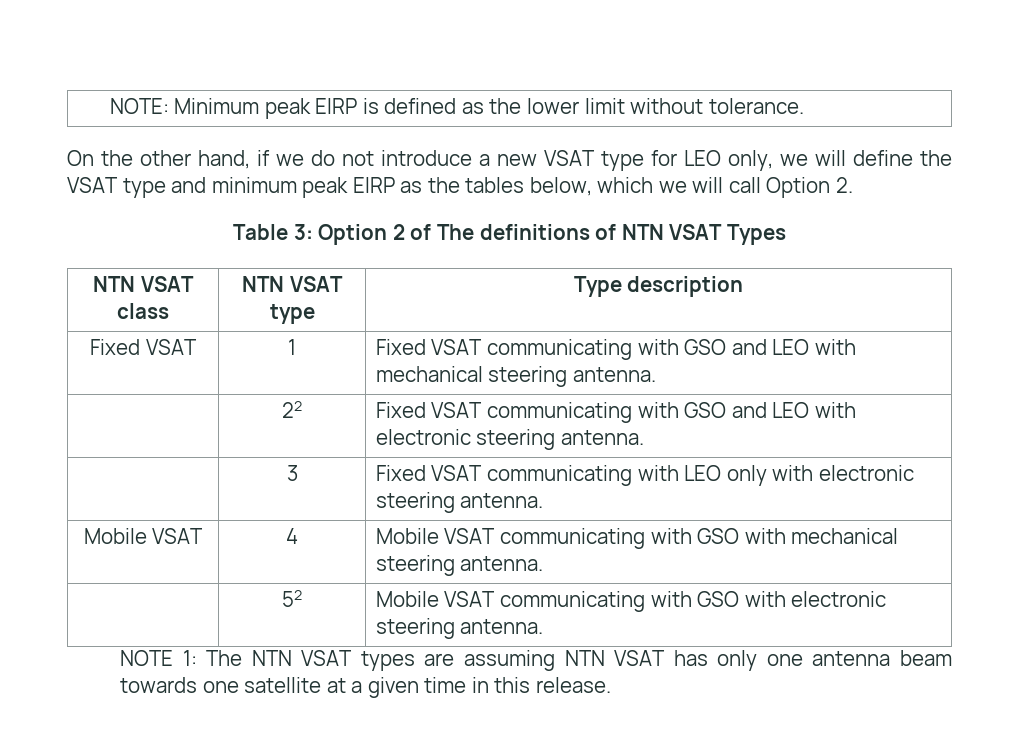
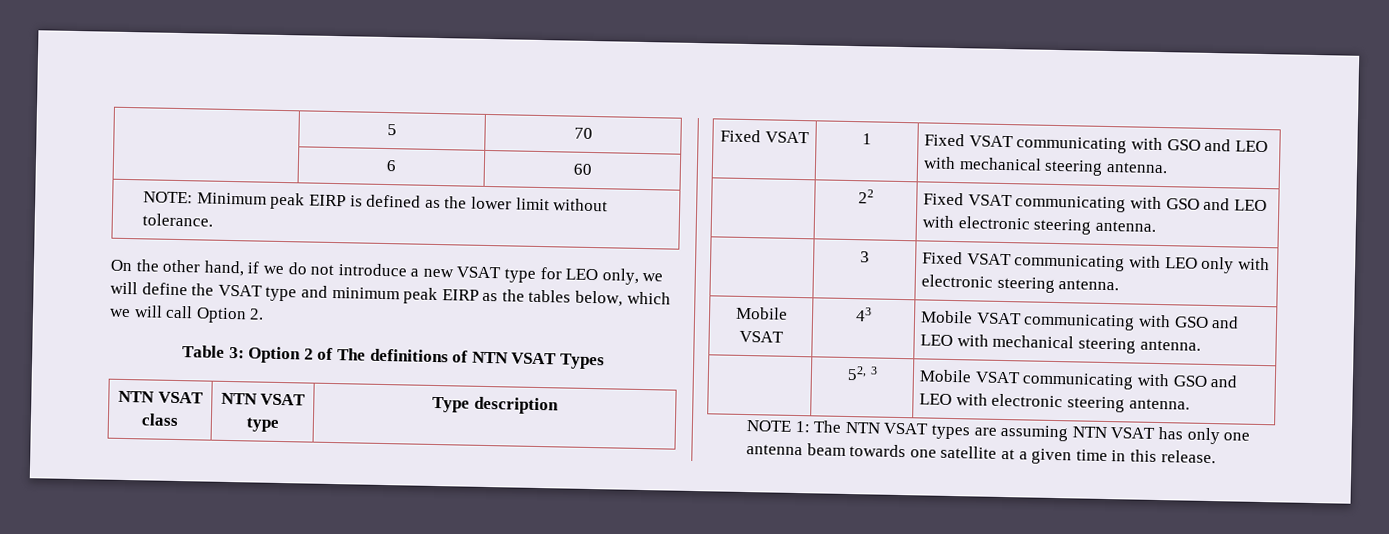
+ | 5 | 70
+ | 6 | 60
- Mobile VSAT | 4 | Mobile VSAT communicating with GSO with mechanical steering antenna.
- | 52 | Mobile VSAT communicating with GSO with electronic steering antenna.
+ Mobile VSAT | 43 | Mobile VSAT communicating with GSO and LEO with mechanical steering antenna.
+ | 52, 3 | Mobile VSAT communicating with GSO and LEO with electronic steering antenna.

